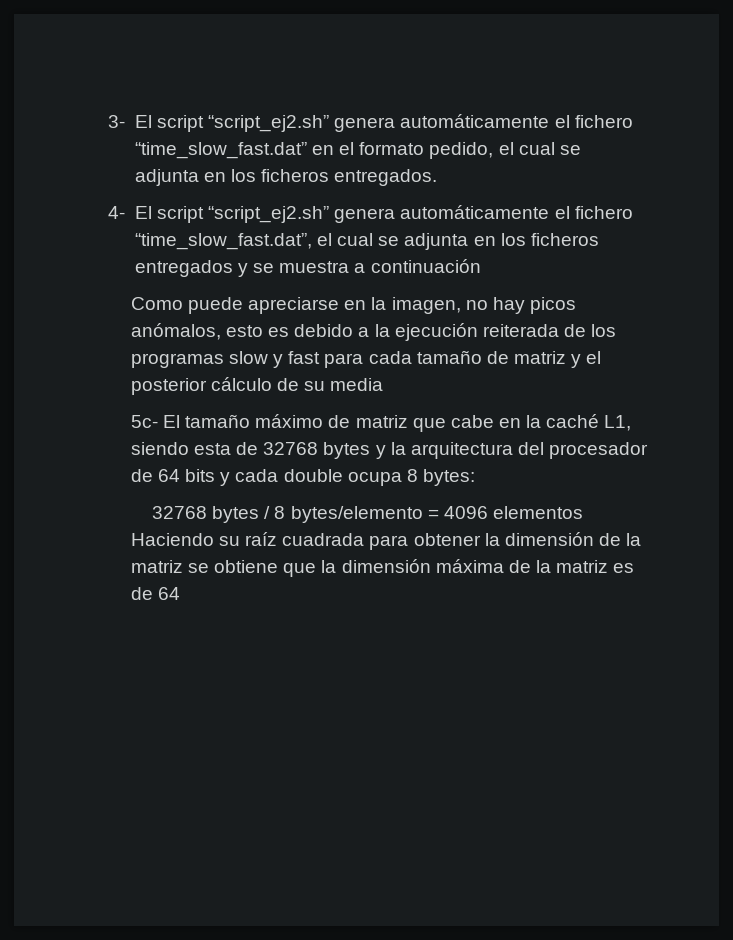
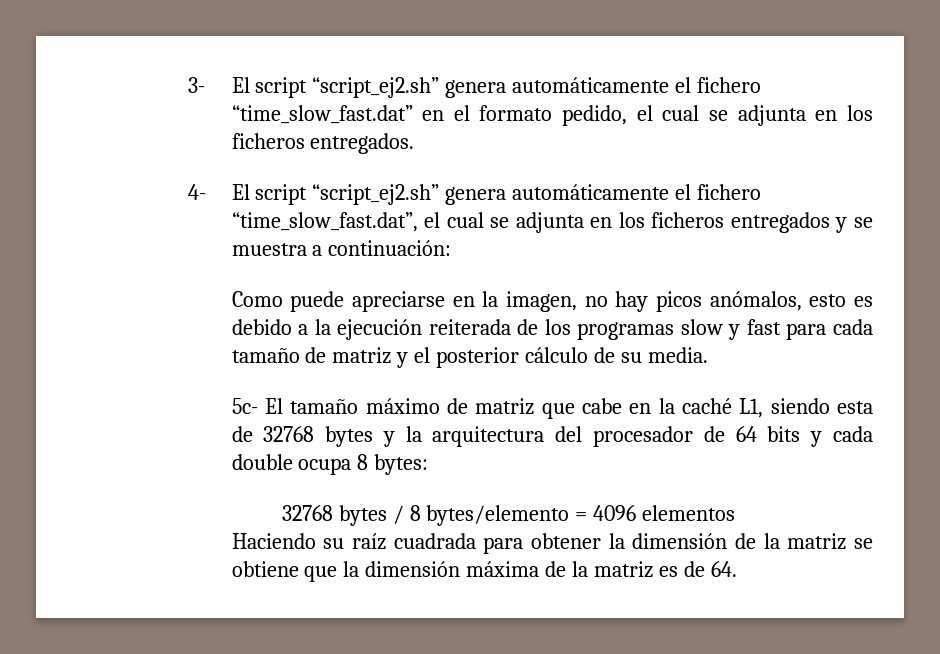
- 4- El script “script_ej2.sh” genera automáticamente el fichero “time_slow_fast.dat”, el cual se adjunta en los ficheros entregados y se muestra a continuación
+ 4- El script “script_ej2.sh” genera automáticamente el fichero “time_slow_fast.dat”, el cual se adjunta en los ficheros entregados y se muestra a continuación:
- Como puede apreciarse en la imagen, no hay picos anómalos, esto es debido a la ejecución reiterada de los programas slow y fast para cada tamaño de matriz y el posterior cálculo de su media
+ Como puede apreciarse en la imagen, no hay picos anómalos, esto es debido a la ejecución reiterada de los programas slow y fast para cada tamaño de matriz y el posterior cálculo de su media.
- Haciendo su raíz cuadrada para obtener la dimensión de la matriz se obtiene que la dimensión máxima de la matriz es de 64
+ Haciendo su raíz cuadrada para obtener la dimensión de la matriz se obtiene que la dimensión máxima de la matriz es de 64.

